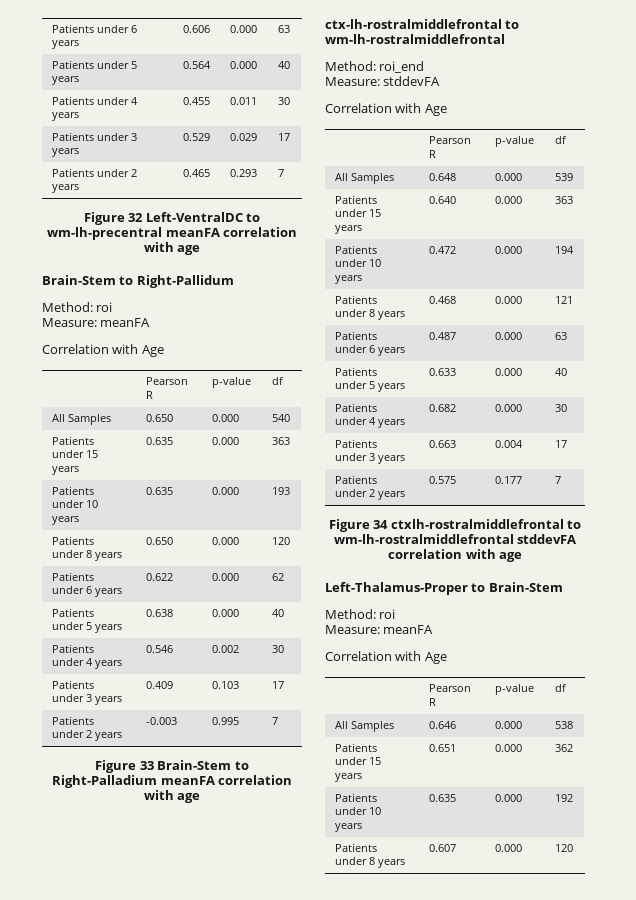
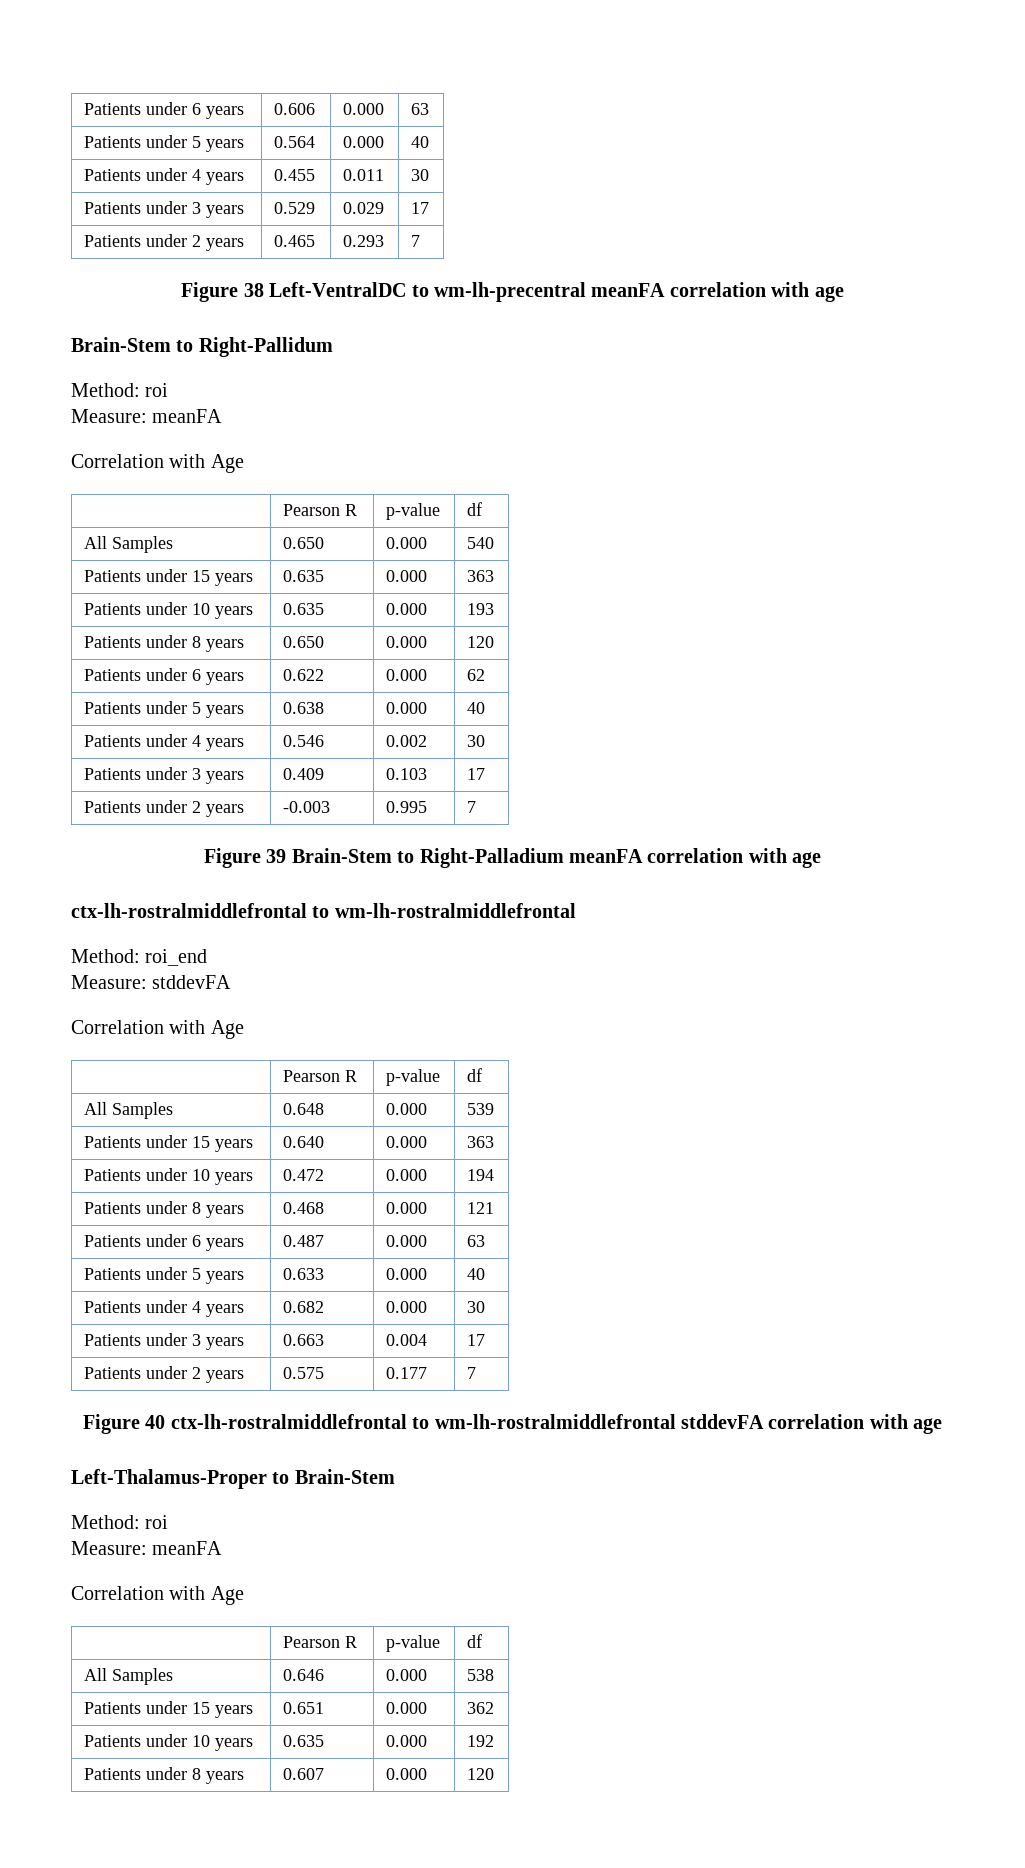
- Figure 32 Left-VentralDC to wm-lh-precentral meanFA correlation with age
+ Figure 38 Left-VentralDC to wm-lh-precentral meanFA correlation with age
- Figure 33 Brain-Stem to Right-Palladium meanFA correlation with age
+ Figure 39 Brain-Stem to Right-Palladium meanFA correlation with age
- Figure 34 ctxlh-rostralmiddlefrontal to wm-lh-rostralmiddlefrontal stddevFA correlation with age
+ Figure 40 ctx-lh-rostralmiddlefrontal to wm-lh-rostralmiddlefrontal stddevFA correlation with age

